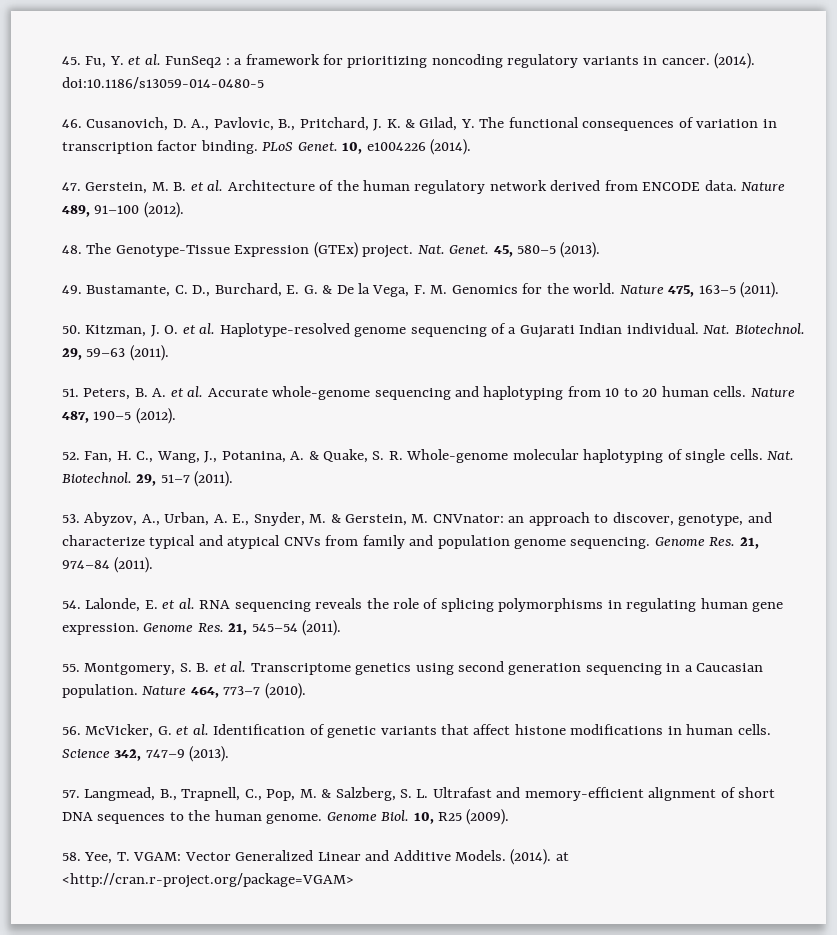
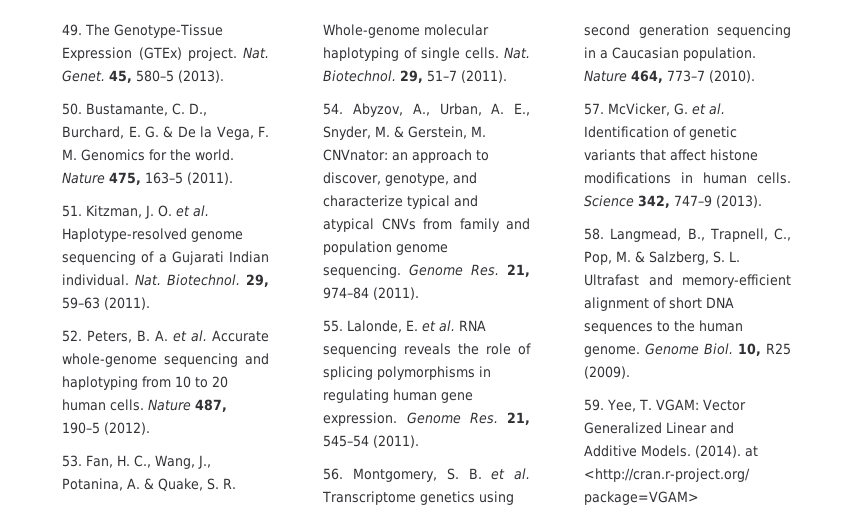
- 45. Fu, Y. et al. FunSeq2 : a framework for prioritizing noncoding regulatory variants in cancer. (2014). doi:10.1186/s13059-014-0480-5
- 46. Cusanovich, D. A., Pavlovic, B., Pritchard, J. K. & Gilad, Y. The functional consequences of variation in transcription factor binding. PLoS Genet. 10, e1004226 (2014).
- 47. Gerstein, M. B. et al. Architecture of the human regulatory network derived from ENCODE data. Nature 489, 91–100 (2012).
- 48. The Genotype-Tissue Expression (GTEx) project.
+ 49. The Genotype-Tissue Expression (GTEx) project.
- 49. Bustamante, C. D., Burchard, E. G. & De la Vega, F. M. Genomics for the world.
+ 50. Bustamante, C. D., Burchard, E. G. & De la Vega, F. M. Genomics for the world.
- 50. Kitzman, J. O. et al. Haplotype-resolved genome sequencing of a Gujarati Indian individual.
+ 51. Kitzman, J. O. et al. Haplotype-resolved genome sequencing of a Gujarati Indian individual.
- 51. Peters, B. A. et al. Accurate whole-genome sequencing and haplotyping from 10 to 20 human cells.
+ 52. Peters, B. A. et al. Accurate whole-genome sequencing and haplotyping from 10 to 20 human cells.
- 52. Fan, H. C., Wang, J., Potanina, A. & Quake, S. R. Whole-genome molecular haplotyping of single cells.
+ 53. Fan, H. C., Wang, J., Potanina, A. & Quake, S. R. Whole-genome molecular haplotyping of single cells.
- 53. Abyzov, A., Urban, A. E., Snyder, M. & Gerstein, M. CNVnator: an approach to discover, genotype, and characterize typical and atypical CNVs from family and population genome sequencing.
+ 54. Abyzov, A., Urban, A. E., Snyder, M. & Gerstein, M. CNVnator: an approach to discover, genotype, and characterize typical and atypical CNVs from family and population genome sequencing.
- 54. Lalonde, E. et al. RNA sequencing reveals the role of splicing polymorphisms in regulating human gene expression.
+ 55. Lalonde, E. et al. RNA sequencing reveals the role of splicing polymorphisms in regulating human gene expression.
- 55. Montgomery, S. B. et al. Transcriptome genetics using second generation sequencing in a Caucasian population.
+ 56. Montgomery, S. B. et al. Transcriptome genetics using second generation sequencing in a Caucasian population.
- 56. McVicker, G. et al. Identification of genetic variants that affect histone modifications in human cells.
+ 57. McVicker, G. et al. Identification of genetic variants that affect histone modifications in human cells.
- 57. Langmead, B., Trapnell, C., Pop, M. & Salzberg, S. L. Ultrafast and memory-efficient alignment of short DNA sequences to the human genome.
+ 58. Langmead, B., Trapnell, C., Pop, M. & Salzberg, S. L. Ultrafast and memory-efficient alignment of short DNA sequences to the human genome.
- 58. Yee, T. VGAM: Vector Generalized Linear and Additive Models.
+ 59. Yee, T. VGAM: Vector Generalized Linear and Additive Models.

